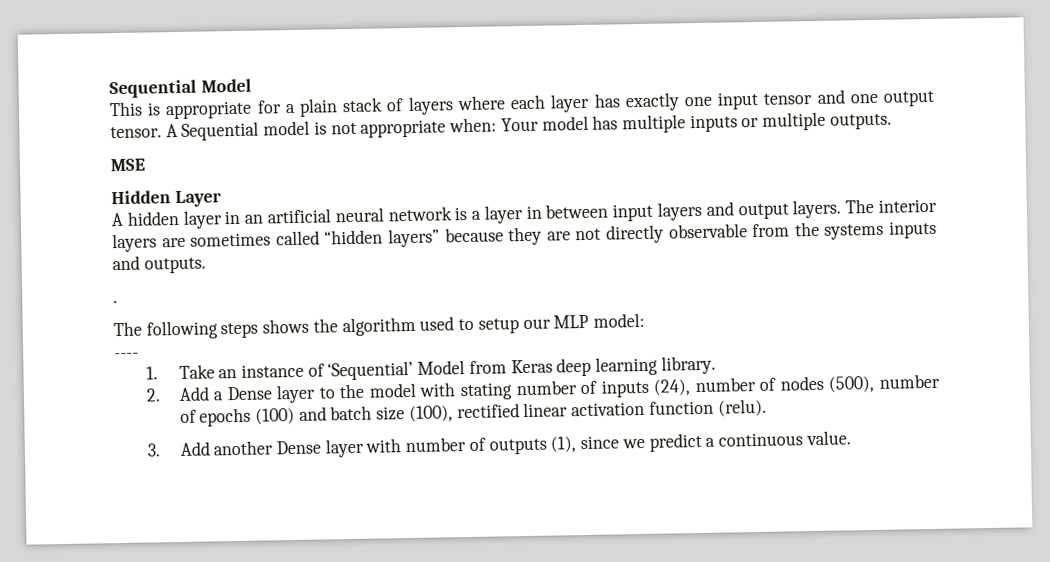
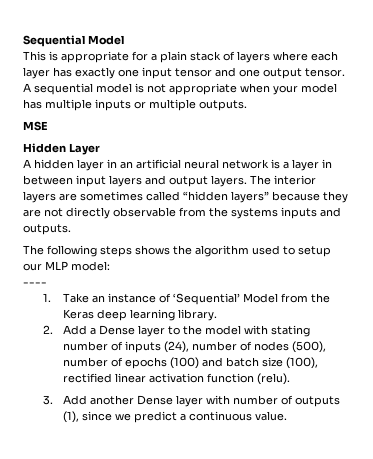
- A Sequential model is not appropriate when: Your model has multiple inputs or multiple outputs.
+ A sequential model is not appropriate when your model has multiple inputs or multiple outputs.
- .
- 1. Take an instance of ‘Sequential’ Model from Keras deep learning library.
+ 1. Take an instance of ‘Sequential’ Model from the Keras deep learning library.

